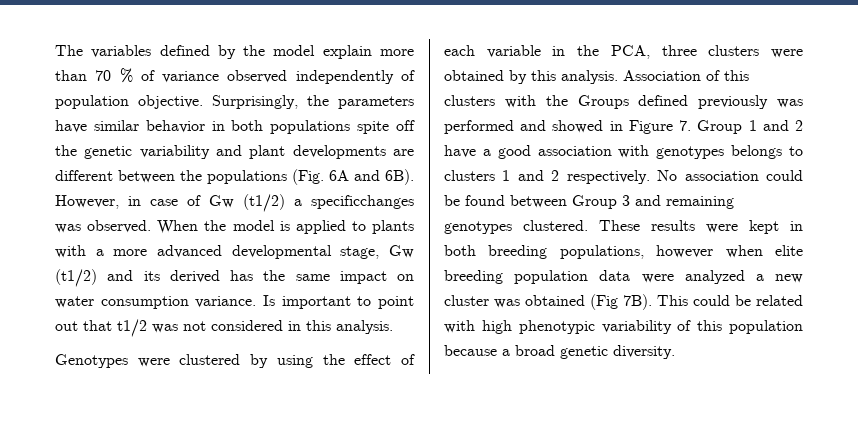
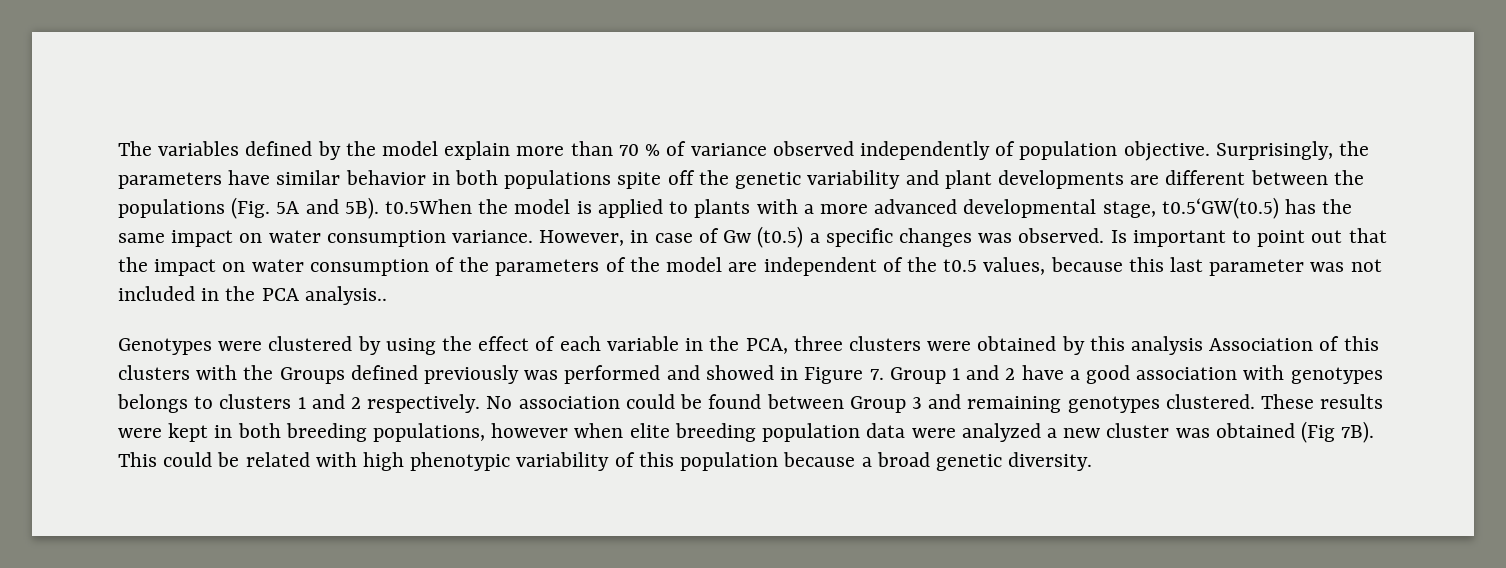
- Surprisingly, the parameters have similar behavior in both populations spite off the genetic variability and plant developments are different between the populations (Fig. 6A and 6B). However, in case of Gw (t1/2) a specificchanges was observed. When the model is applied to plants with a more advanced developmental stage, Gw (t1/2) and its derived has the same impact on water consumption variance.
+ Surprisingly, the parameters have similar behavior in both populations spite off the genetic variability and plant developments are different between the populations (Fig. 5A and 5B). t0.5When the model is applied to plants with a more advanced developmental stage, t0.5‘GW(t0.5) has the same impact on water consumption variance.
+ However, in case of Gw (t0.5) a specific changes was observed.
- Is important to point out that t1/2 was not considered in this analysis.
+ Is important to point out that the impact on water consumption of the parameters of the model are independent of the t0.5 values, because this last parameter was not included in the PCA analysis..
- Genotypes were clustered by using the effect of each variable in the PCA, three clusters were obtained by this analysis. Association of this clusters with the Groups defined previously was performed and showed in Figure 7. Group 1 and 2 have a good association with genotypes belongs to clusters 1 and 2 respectively.
+ Genotypes were clustered by using the effect of each variable in the PCA, three clusters were obtained by this analysis Association of this clusters with the Groups defined previously was performed and showed in Figure 7. Group 1 and 2 have a good association with genotypes belongs to clusters 1 and 2 respectively.

